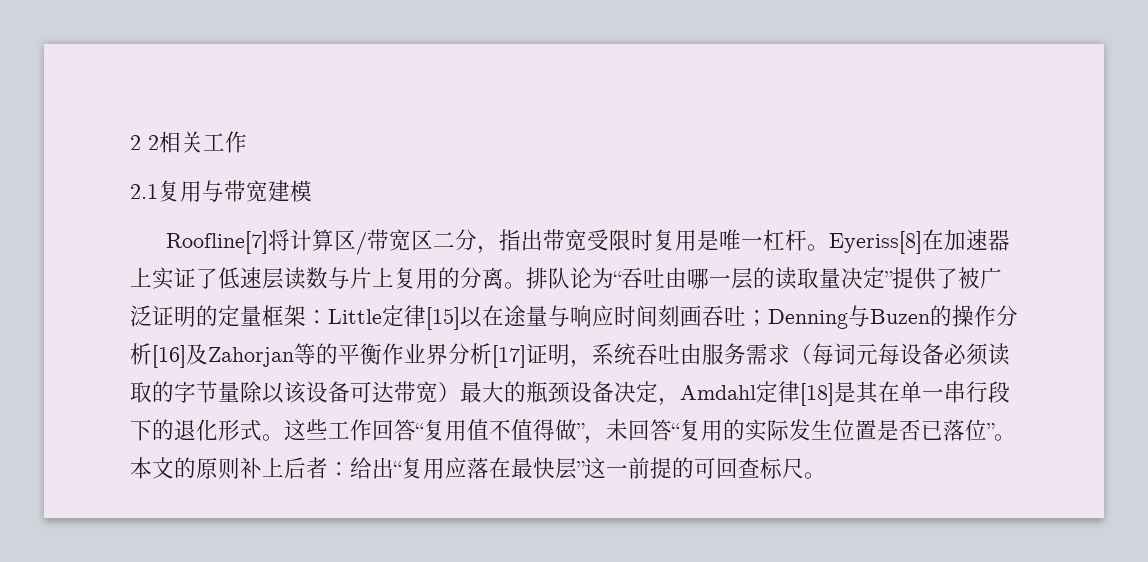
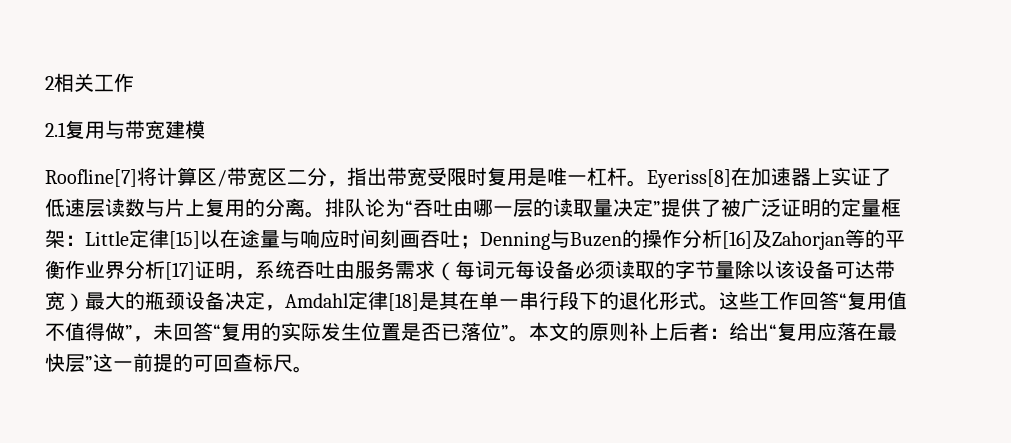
- 2 2相关工作
+ 2相关工作

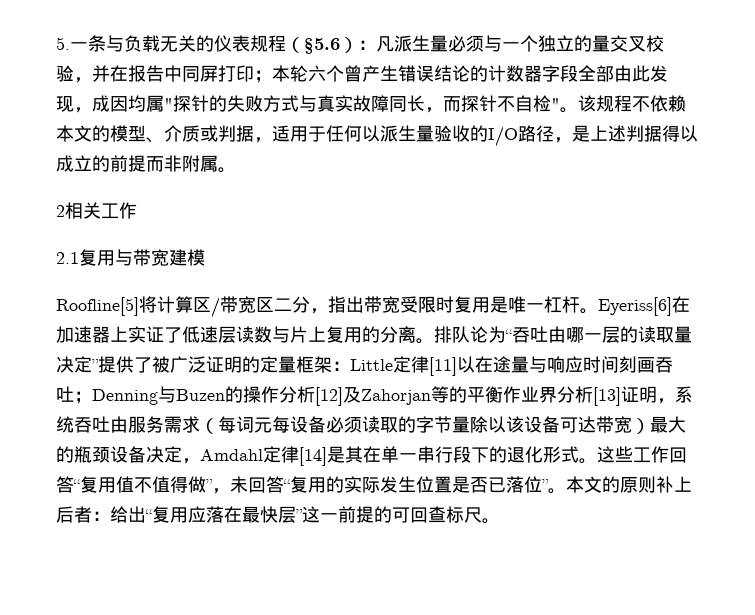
+ 5.一条与负载无关的仪表规程（§5.6）：凡派生量必须与一个独立的量交叉校验，并在报告中同屏打印；本轮六个曾产生错误结论的计数器字段全部由此发现，成因均属"探针的失败方式与真实故障同长，而探针不自检"。该规程不依赖本文的模型、介质或判据，适用于任何以派生量验收的I/O路径，是上述判据得以成立的前提而非附属。
- Roofline[7]将计算区/带宽区二分，指出带宽受限时复用是唯一杠杆。
+ Roofline[5]将计算区/带宽区二分，指出带宽受限时复用是唯一杠杆。
- Eyeriss[8]在加速器上实证了低速层读数与片上复用的分离。
+ Eyeriss[6]在加速器上实证了低速层读数与片上复用的分离。
- Little定律[15]以在途量与响应时间刻画吞吐；
+ Little定律[11]以在途量与响应时间刻画吞吐；
- Denning与Buzen的操作分析[16]及Zahorjan等的平衡作业界分析[17]证明，系统吞吐由服务需求（每词元每设备必须读取的字节量除以该设备可达带宽）最大的瓶颈设备决定，Amdahl定律[18]是其在单一串行段下的退化形式。
+ Denning与Buzen的操作分析[12]及Zahorjan等的平衡作业界分析[13]证明，系统吞吐由服务需求（每词元每设备必须读取的字节量除以该设备可达带宽）最大的瓶颈设备决定，Amdahl定律[14]是其在单一串行段下的退化形式。

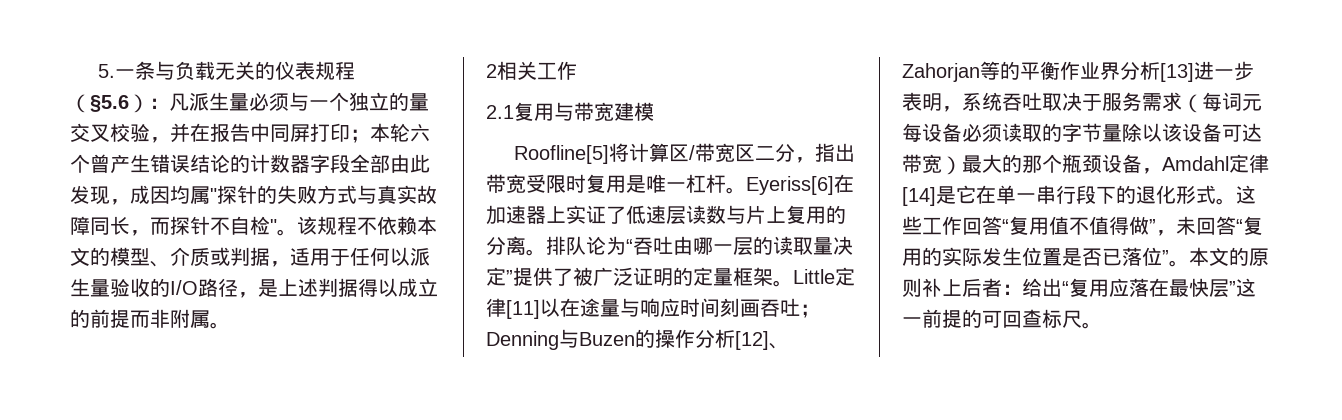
- 排队论为“吞吐由哪一层的读取量决定”提供了被广泛证明的定量框架：
+ 排队论为“吞吐由哪一层的读取量决定”提供了被广泛证明的定量框架。
- Denning与Buzen的操作分析[12]及Zahorjan等的平衡作业界分析[13]证明，系统吞吐由服务需求（每词元每设备必须读取的字节量除以该设备可达带宽）最大的瓶颈设备决定，Amdahl定律[14]是其在单一串行段下的退化形式。
+ Denning与Buzen的操作分析[12]、Zahorjan等的平衡作业界分析[13]进一步表明，系统吞吐取决于服务需求（每词元每设备必须读取的字节量除以该设备可达带宽）最大的那个瓶颈设备，Amdahl定律[14]是它在单一串行段下的退化形式。

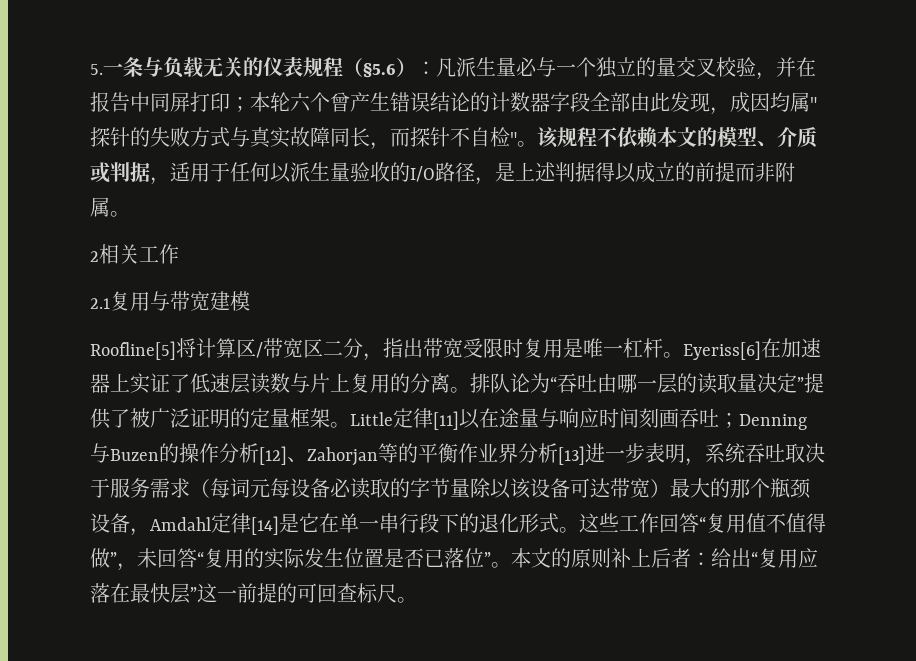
- 5.一条与负载无关的仪表规程（§5.6）：凡派生量必须与一个独立的量交叉校验，并在报告中同屏打印；本轮六个曾产生错误结论的计数器字段全部由此发现，成因均属"探针的失败方式与真实故障同长，而探针不自检"。
+ 5.一条与负载无关的仪表规程（§5.6）：凡派生量必与一个独立的量交叉校验，并在报告中同屏打印；本轮六个曾产生错误结论的计数器字段全部由此发现，成因均属"探针的失败方式与真实故障同长，而探针不自检"。
- Little定律[11]以在途量与响应时间刻画吞吐；Denning与Buzen的操作分析[12]、Zahorjan等的平衡作业界分析[13]进一步表明，系统吞吐取决于服务需求（每词元每设备必须读取的字节量除以该设备可达带宽）最大的那个瓶颈设备，Amdahl定律[14]是它在单一串行段下的退化形式。
+ Little定律[11]以在途量与响应时间刻画吞吐；Denning与Buzen的操作分析[12]、Zahorjan等的平衡作业界分析[13]进一步表明，系统吞吐取决于服务需求（每词元每设备必读取的字节量除以该设备可达带宽）最大的那个瓶颈设备，Amdahl定律[14]是它在单一串行段下的退化形式。

